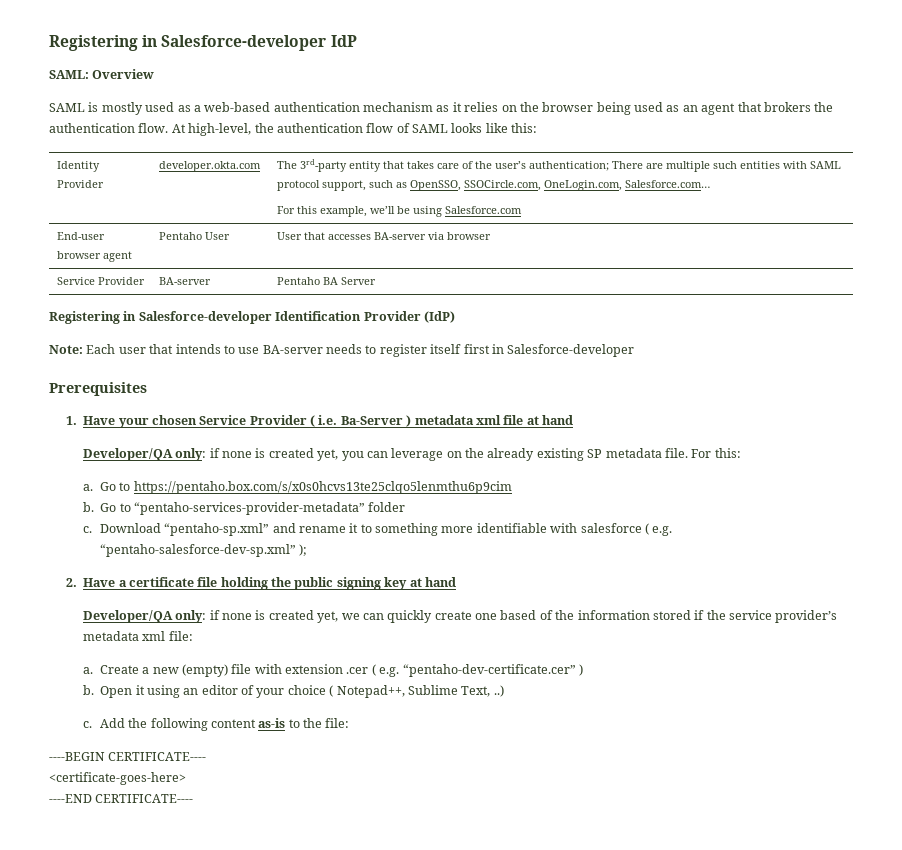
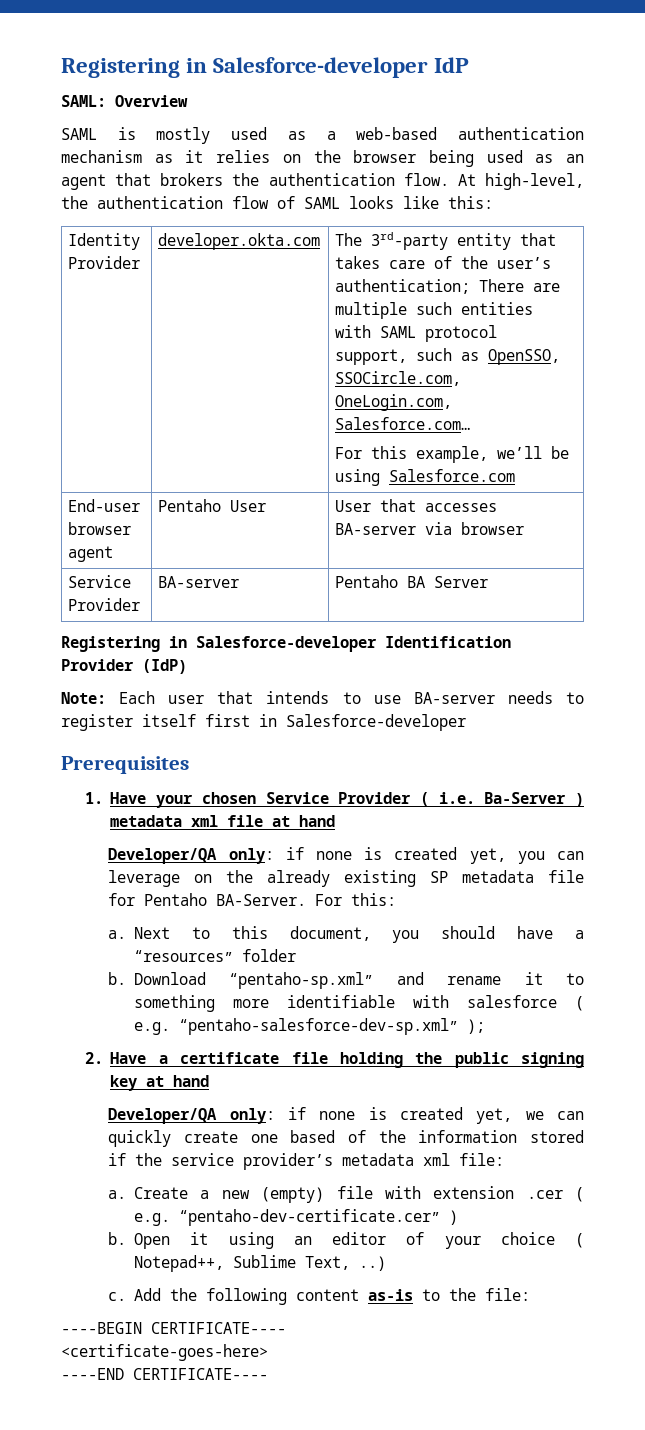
- Developer/QA only: if none is created yet, you can leverage on the already existing SP metadata file.
+ Developer/QA only: if none is created yet, you can leverage on the already existing SP metadata file for Pentaho BA-Server.
- Go to https://pentaho.box.com/s/x0s0hcvs13te25clqo5lenmthu6p9cim
- b. Go to “pentaho-services-provider-metadata” folder
- c.
+ Next to this document, you should have a “resources” folder
+ b.

